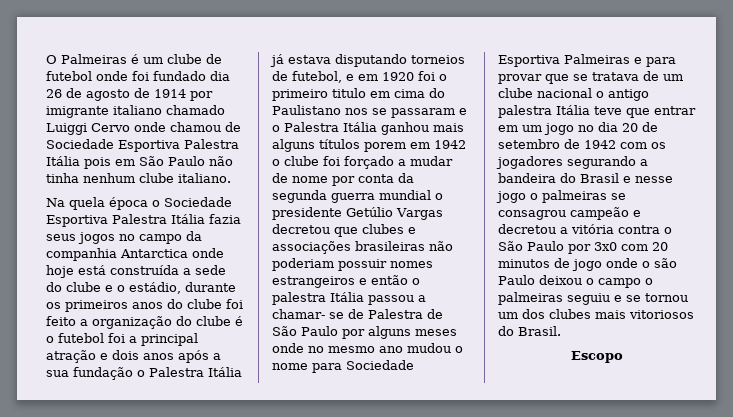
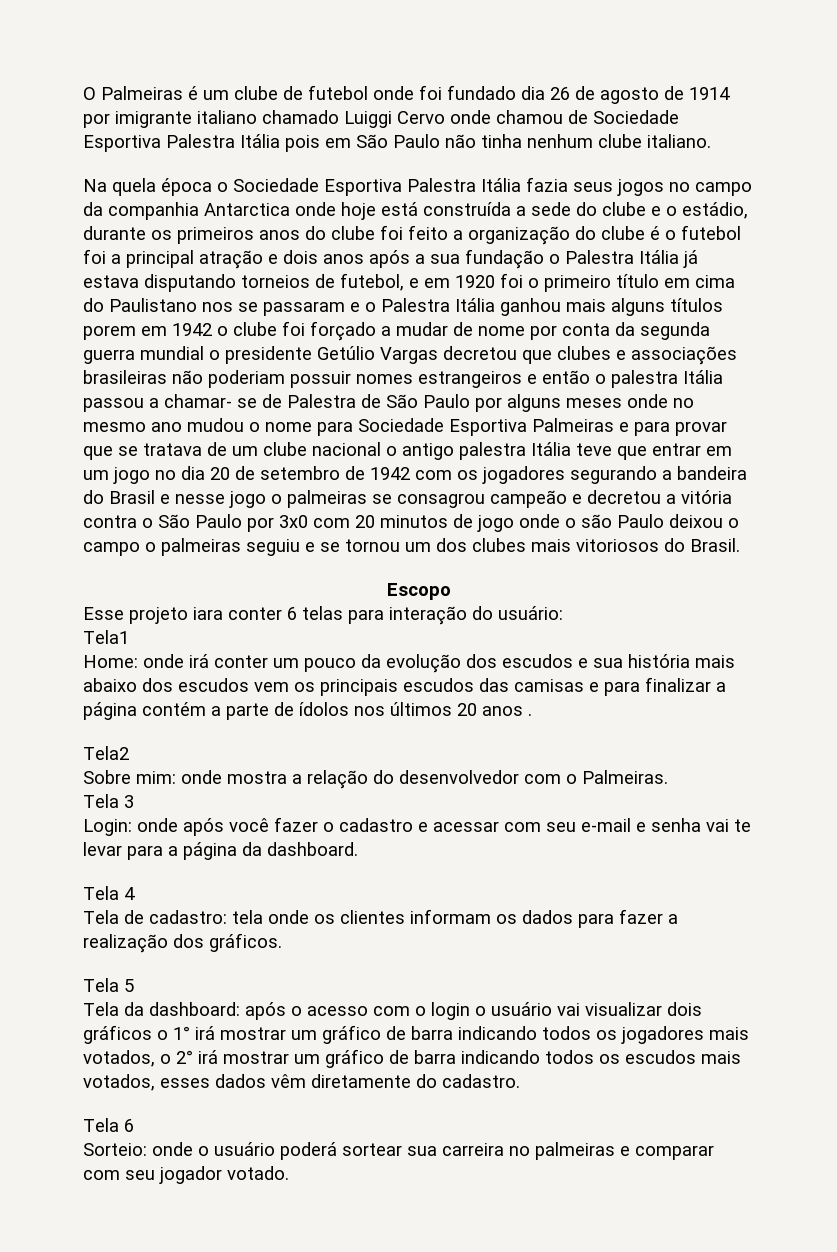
- Na quela época o Sociedade Esportiva Palestra Itália fazia seus jogos no campo da companhia Antarctica onde hoje está construída a sede do clube e o estádio, durante os primeiros anos do clube foi feito a organização do clube é o futebol foi a principal atração e dois anos após a sua fundação o Palestra Itália já estava disputando torneios de futebol, e em 1920 foi o primeiro titulo em cima do Paulistano nos se passaram e o Palestra Itália ganhou mais alguns títulos porem em 1942 o clube foi forçado a mudar de nome por conta da segunda guerra mundial o presidente Getúlio Vargas decretou que clubes e associações brasileiras não poderiam possuir nomes estrangeiros e então o palestra Itália passou a chamar- se de Palestra de São Paulo por alguns meses onde no mesmo ano mudou o nome para Sociedade Esportiva Palmeiras e para provar que se tratava de um clube nacional o antigo palestra Itália teve que entrar em um jogo no dia 20 de setembro de 1942 com os jogadores segurando a bandeira do Brasil e nesse jogo o palmeiras se consagrou campeão e decretou a vitória contra o São Paulo por 3x0 com 20 minutos de jogo onde o são Paulo deixou o campo o palmeiras seguiu e se tornou um dos clubes mais vitoriosos do Brasil.
+ Na quela época o Sociedade Esportiva Palestra Itália fazia seus jogos no campo da companhia Antarctica onde hoje está construída a sede do clube e o estádio, durante os primeiros anos do clube foi feito a organização do clube é o futebol foi a principal atração e dois anos após a sua fundação o Palestra Itália já estava disputando torneios de futebol, e em 1920 foi o primeiro título em cima do Paulistano nos se passaram e o Palestra Itália ganhou mais alguns títulos porem em 1942 o clube foi forçado a mudar de nome por conta da segunda guerra mundial o presidente Getúlio Vargas decretou que clubes e associações brasileiras não poderiam possuir nomes estrangeiros e então o palestra Itália passou a chamar- se de Palestra de São Paulo por alguns meses onde no mesmo ano mudou o nome para Sociedade Esportiva Palmeiras e para provar que se tratava de um clube nacional o antigo palestra Itália teve que entrar em um jogo no dia 20 de setembro de 1942 com os jogadores segurando a bandeira do Brasil e nesse jogo o palmeiras se consagrou campeão e decretou a vitória contra o São Paulo por 3x0 com 20 minutos de jogo onde o são Paulo deixou o campo o palmeiras seguiu e se tornou um dos clubes mais vitoriosos do Brasil.
+ Esse projeto iara conter 6 telas para interação do usuário:
+ Tela1
+ Home: onde irá conter um pouco da evolução dos escudos e sua história mais abaixo dos escudos vem os principais escudos das camisas e para finalizar a página contém a parte de ídolos nos últimos 20 anos .
+ Tela2
+ Sobre mim: onde mostra a relação do desenvolvedor com o Palmeiras.
+ Tela 3
+ Login: onde após você fazer o cadastro e acessar com seu e-mail e senha vai te levar para a página da dashboard.
+ Tela 4
+ Tela de cadastro: tela onde os clientes informam os dados para fazer a realização dos gráficos.
+ Tela 5
+ Tela da dashboard: após o acesso com o login o usuário vai visualizar dois gráficos o 1° irá mostrar um gráfico de barra indicando todos os jogadores mais votados, o 2° irá mostrar um gráfico de barra indicando todos os escudos mais votados, esses dados vêm diretamente do cadastro.
+ Tela 6
+ Sorteio: onde o usuário poderá sortear sua carreira no palmeiras e comparar com seu jogador votado.

